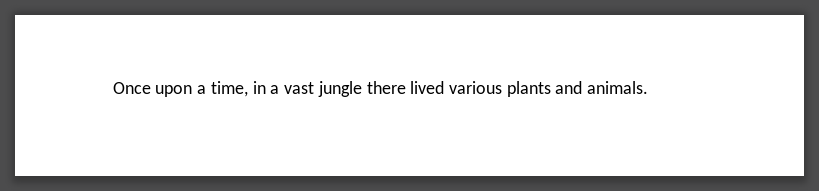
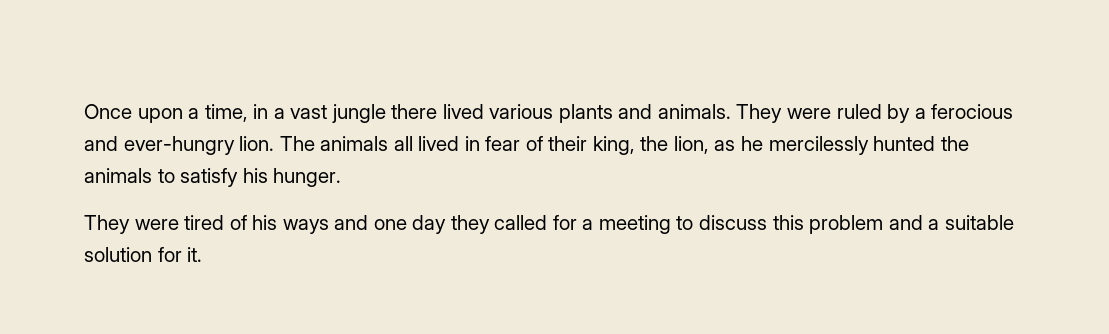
+ They were ruled by a ferocious and ever-hungry lion. The animals all lived in fear of their king, the lion, as he mercilessly hunted the animals to satisfy his hunger.
+ They were tired of his ways and one day they called for a meeting to discuss this problem and a suitable solution for it.

